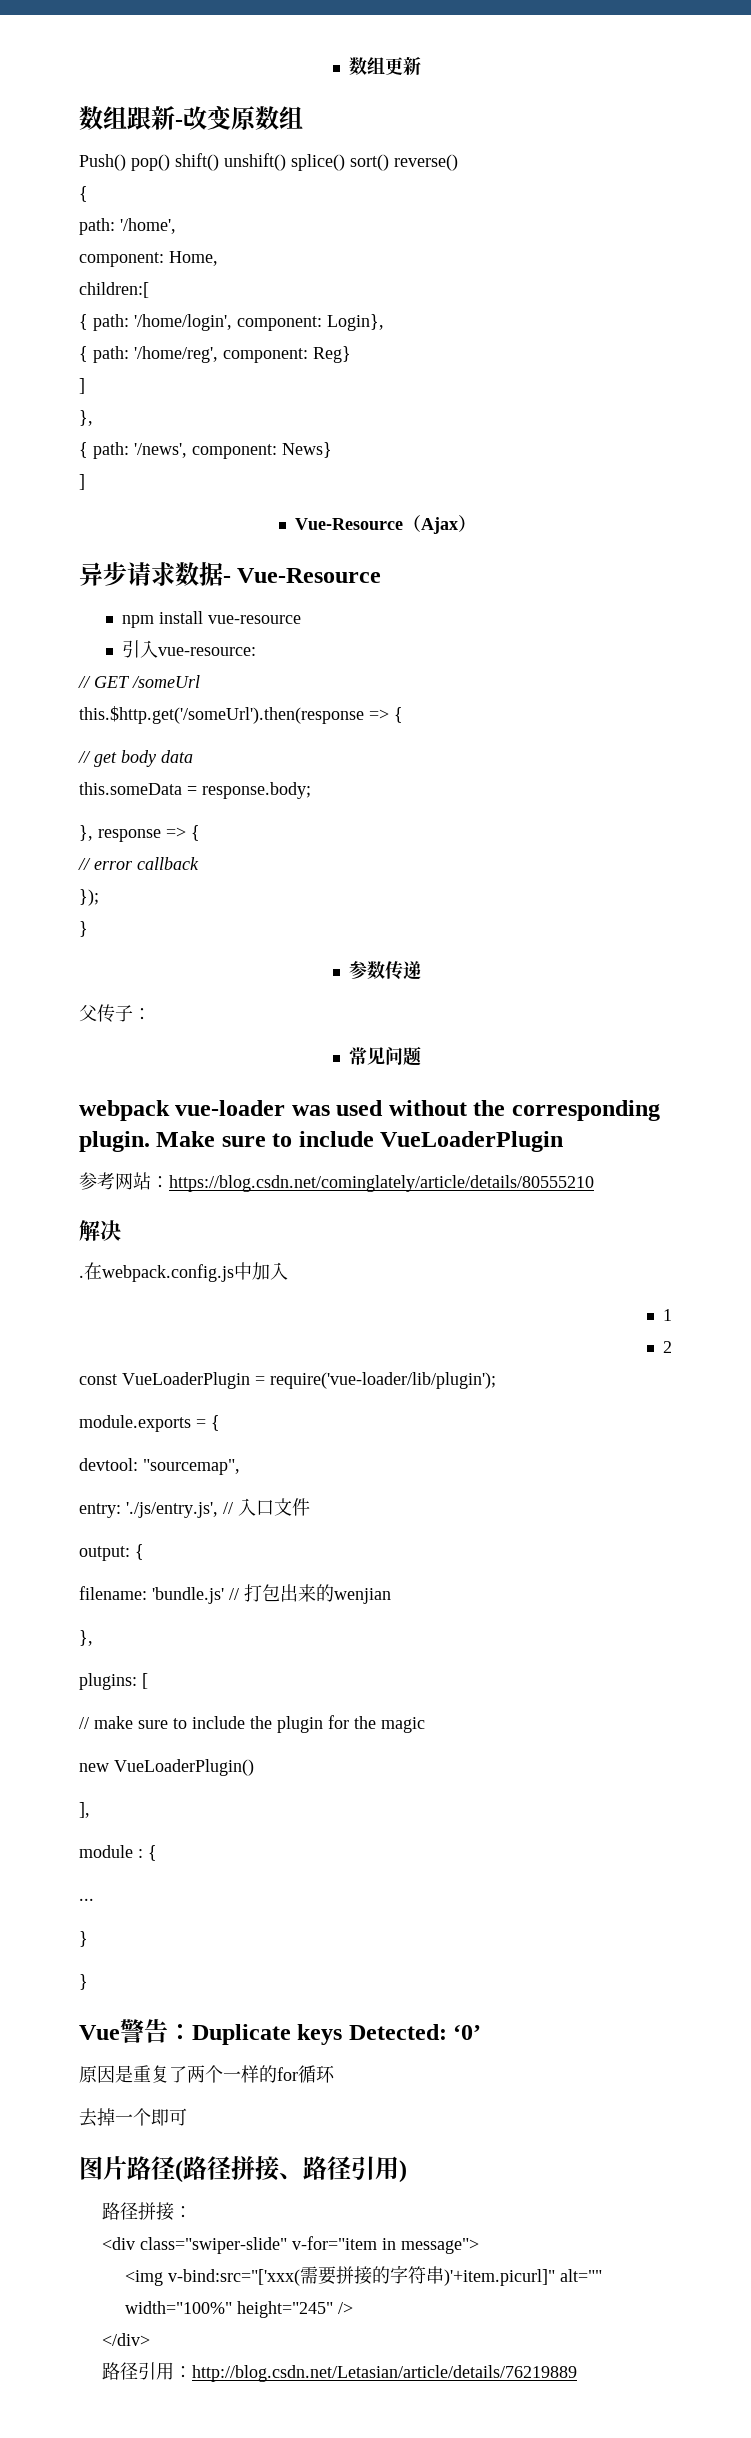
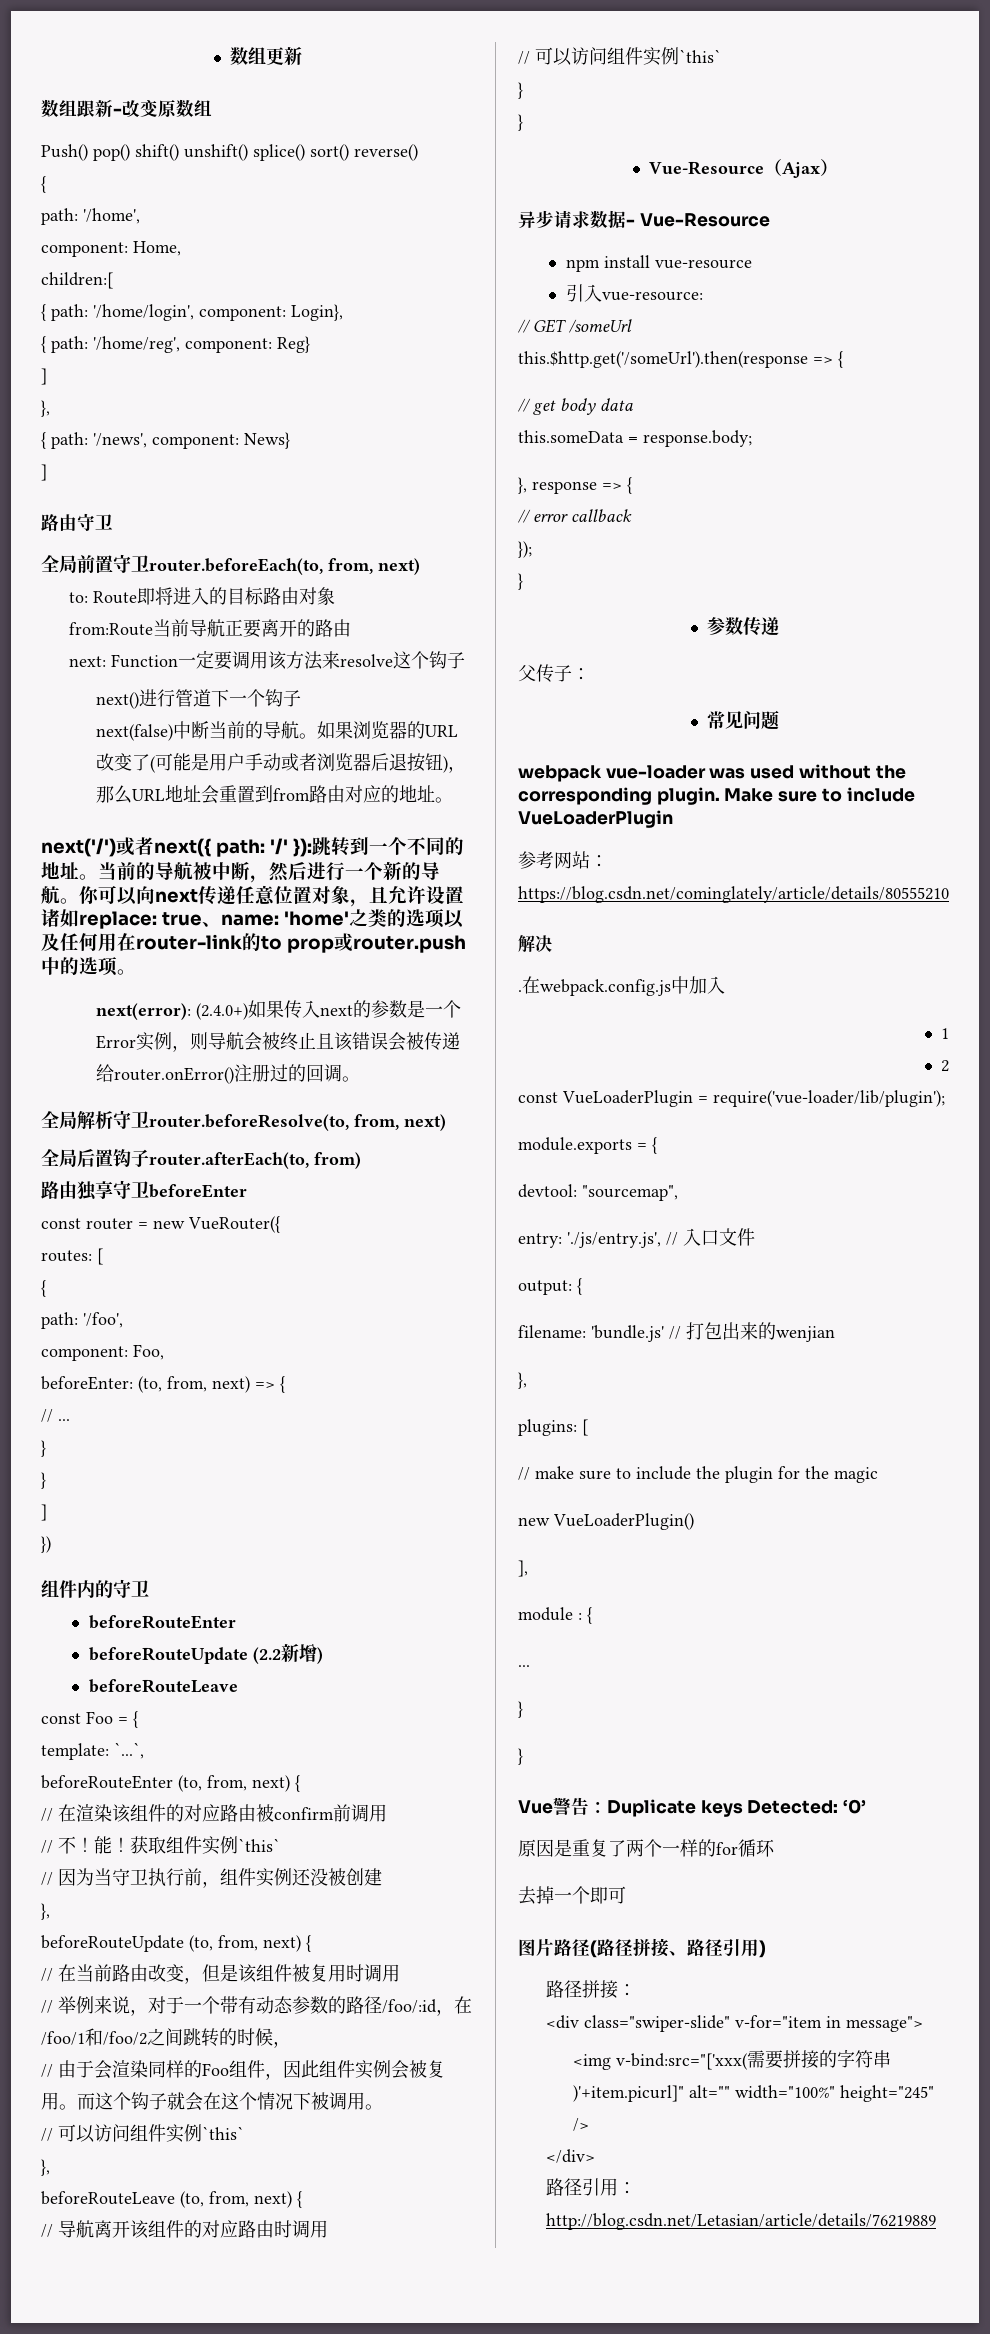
+ 路由守卫
+ 全局前置守卫router.beforeEach(to, from, next)
+ to: Route即将进入的目标路由对象
+ from:Route当前导航正要离开的路由
+ next: Function一定要调用该方法来resolve这个钩子
+ next()进行管道下一个钩子
+ next(false)中断当前的导航。如果浏览器的URL改变了(可能是用户手动或者浏览器后退按钮)，那么URL地址会重置到from路由对应的地址。
+ next('/')或者next({ path: '/' }):跳转到一个不同的地址。当前的导航被中断，然后进行一个新的导航。你可以向next传递任意位置对象，且允许设置诸如replace: true、name: 'home'之类的选项以及任何用在router-link的to prop或router.push中的选项。
+ next(error): (2.4.0+)如果传入next的参数是一个Error实例，则导航会被终止且该错误会被传递给router.onError()注册过的回调。
+ 全局解析守卫router.beforeResolve(to, from, next)
+ 全局后置钩子router.afterEach(to, from)
+ 路由独享守卫beforeEnter
+ const router = new VueRouter({
+ routes: [
+ {
+ path: '/foo',
+ component: Foo,
+ beforeEnter: (to, from, next) => {
+ // ...
+ }
+ }
+ ]
+ })
+ 组件内的守卫
+ beforeRouteEnter
+ beforeRouteUpdate (2.2新增)
+ beforeRouteLeave
+ const Foo = {
+ template: `...`,
+ beforeRouteEnter (to, from, next) {
+ // 在渲染该组件的对应路由被confirm前调用
+ // 不！能！获取组件实例`this`
+ // 因为当守卫执行前，组件实例还没被创建
+ },
+ beforeRouteUpdate (to, from, next) {
+ // 在当前路由改变，但是该组件被复用时调用
+ // 举例来说，对于一个带有动态参数的路径/foo/:id，在/foo/1和/foo/2之间跳转的时候，
+ // 由于会渲染同样的Foo组件，因此组件实例会被复用。而这个钩子就会在这个情况下被调用。
+ // 可以访问组件实例`this`
+ },
+ beforeRouteLeave (to, from, next) {
+ // 导航离开该组件的对应路由时调用
+ // 可以访问组件实例`this`
+ }
+ }

